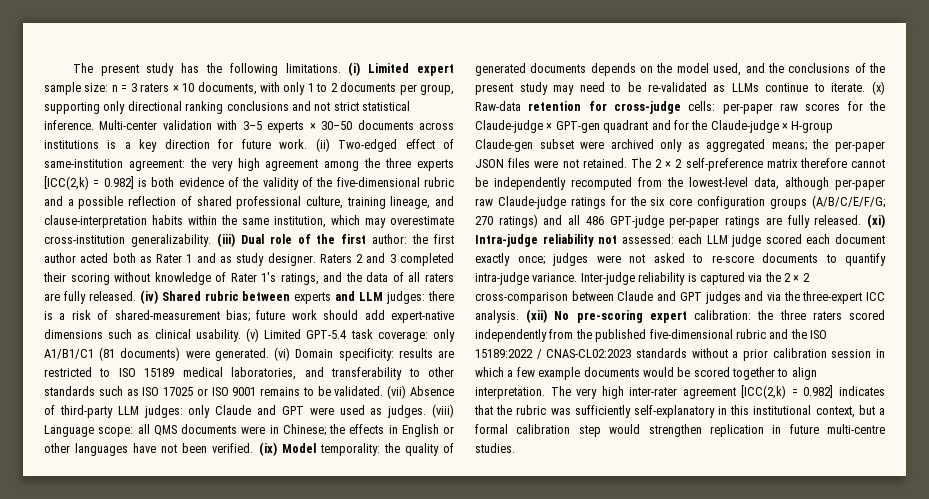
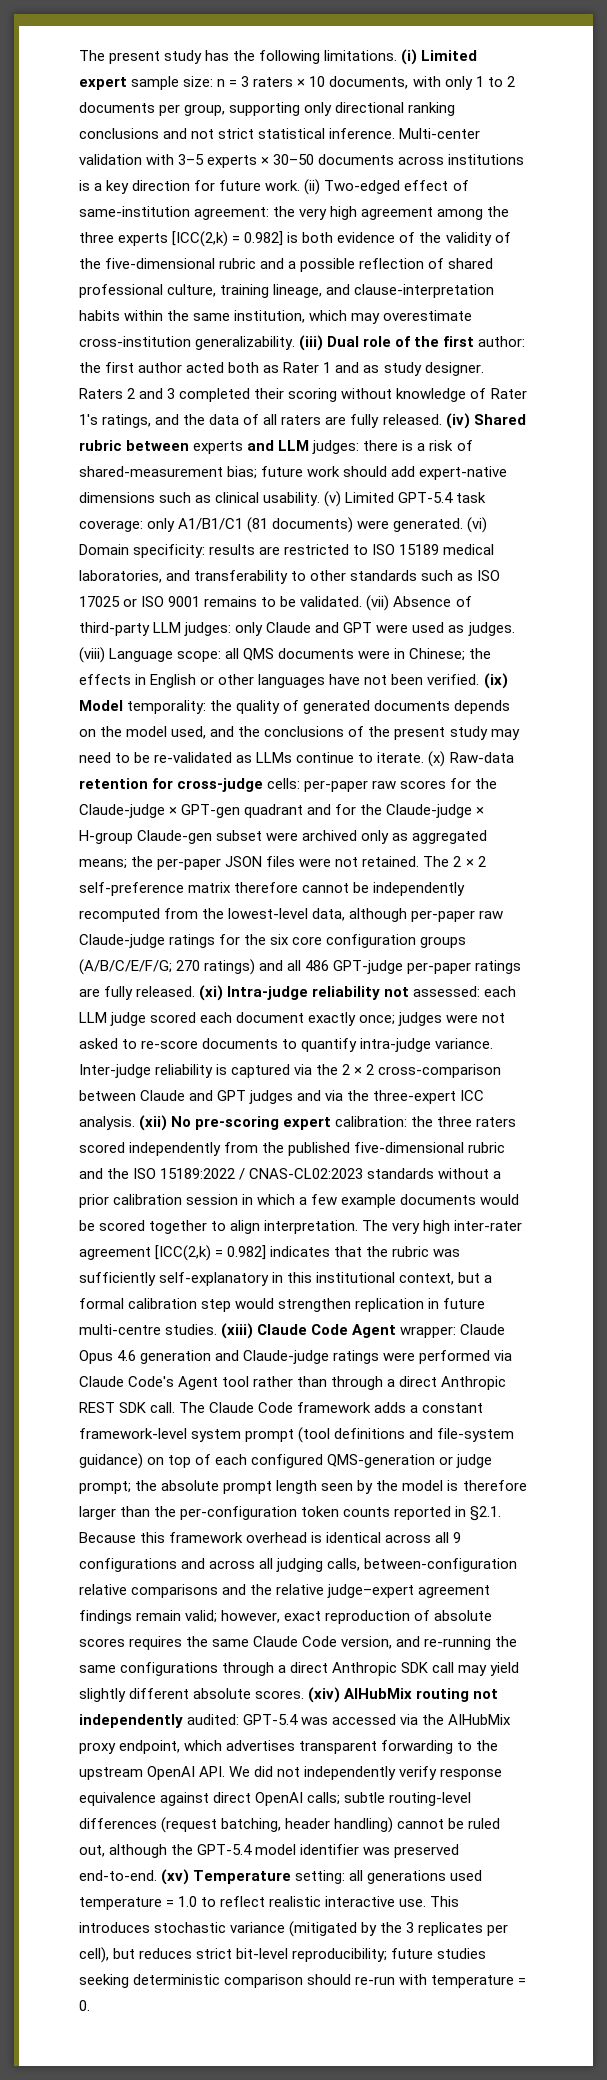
+ (xiii) Claude Code Agent wrapper: Claude Opus 4.6 generation and Claude-judge ratings were performed via Claude Code's Agent tool rather than through a direct Anthropic REST SDK call. The Claude Code framework adds a constant framework-level system prompt (tool definitions and file-system guidance) on top of each configured QMS-generation or judge prompt; the absolute prompt length seen by the model is therefore larger than the per-configuration token counts reported in §2.1. Because this framework overhead is identical across all 9 configurations and across all judging calls, between-configuration relative comparisons and the relative judge–expert agreement findings remain valid; however, exact reproduction of absolute scores requires the same Claude Code version, and re-running the same configurations through a direct Anthropic SDK call may yield slightly different absolute scores. (xiv) AIHubMix routing not independently audited: GPT-5.4 was accessed via the AIHubMix proxy endpoint, which advertises transparent forwarding to the upstream OpenAI API. We did not independently verify response equivalence against direct OpenAI calls; subtle routing-level differences (request batching, header handling) cannot be ruled out, although the GPT-5.4 model identifier was preserved end-to-end. (xv) Temperature setting: all generations used temperature = 1.0 to reflect realistic interactive use. This introduces stochastic variance (mitigated by the 3 replicates per cell), but reduces strict bit-level reproducibility; future studies seeking deterministic comparison should re-run with temperature = 0.

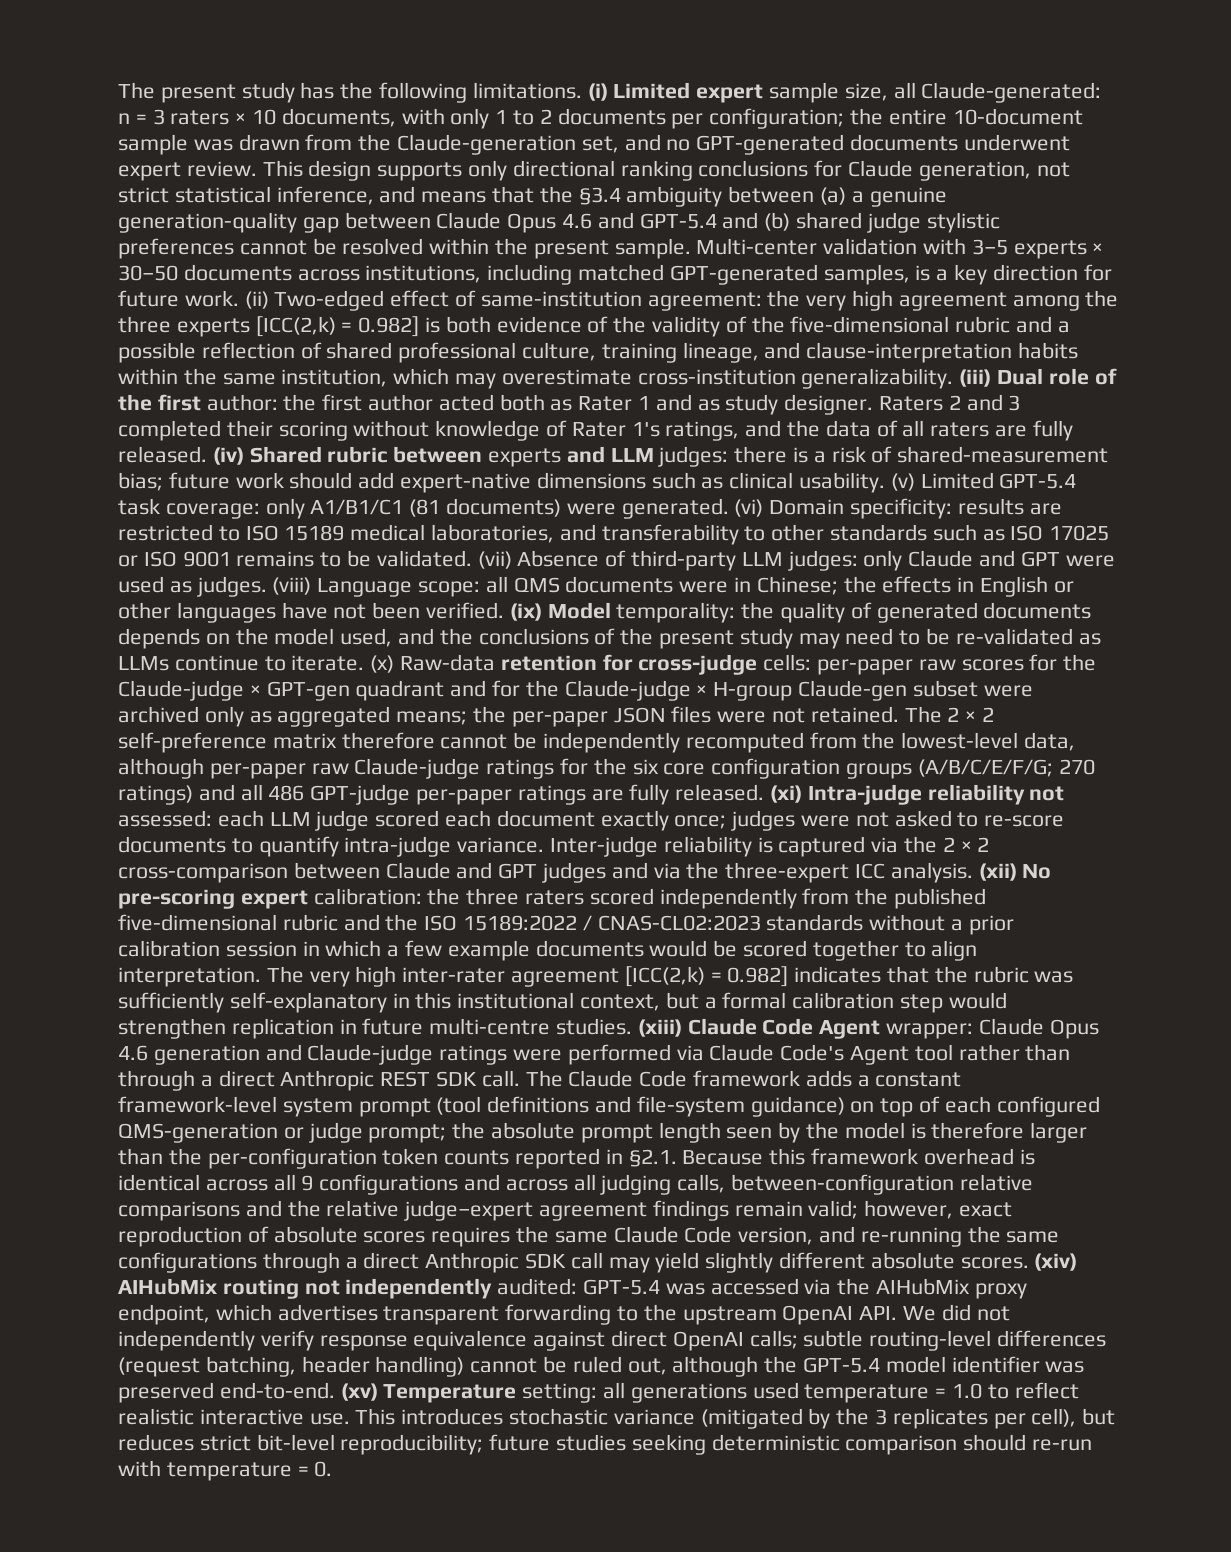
- (i) Limited expert sample size: n = 3 raters × 10 documents, with only 1 to 2 documents per group, supporting only directional ranking conclusions and not strict statistical inference.
+ (i) Limited expert sample size, all Claude-generated: n = 3 raters × 10 documents, with only 1 to 2 documents per configuration; the entire 10-document sample was drawn from the Claude-generation set, and no GPT-generated documents underwent expert review. This design supports only directional ranking conclusions for Claude generation, not strict statistical inference, and means that the §3.4 ambiguity between (a) a genuine generation-quality gap between Claude Opus 4.6 and GPT-5.4 and (b) shared judge stylistic preferences cannot be resolved within the present sample.
- Multi-center validation with 3–5 experts × 30–50 documents across institutions is a key direction for future work.
+ Multi-center validation with 3–5 experts × 30–50 documents across institutions, including matched GPT-generated samples, is a key direction for future work.

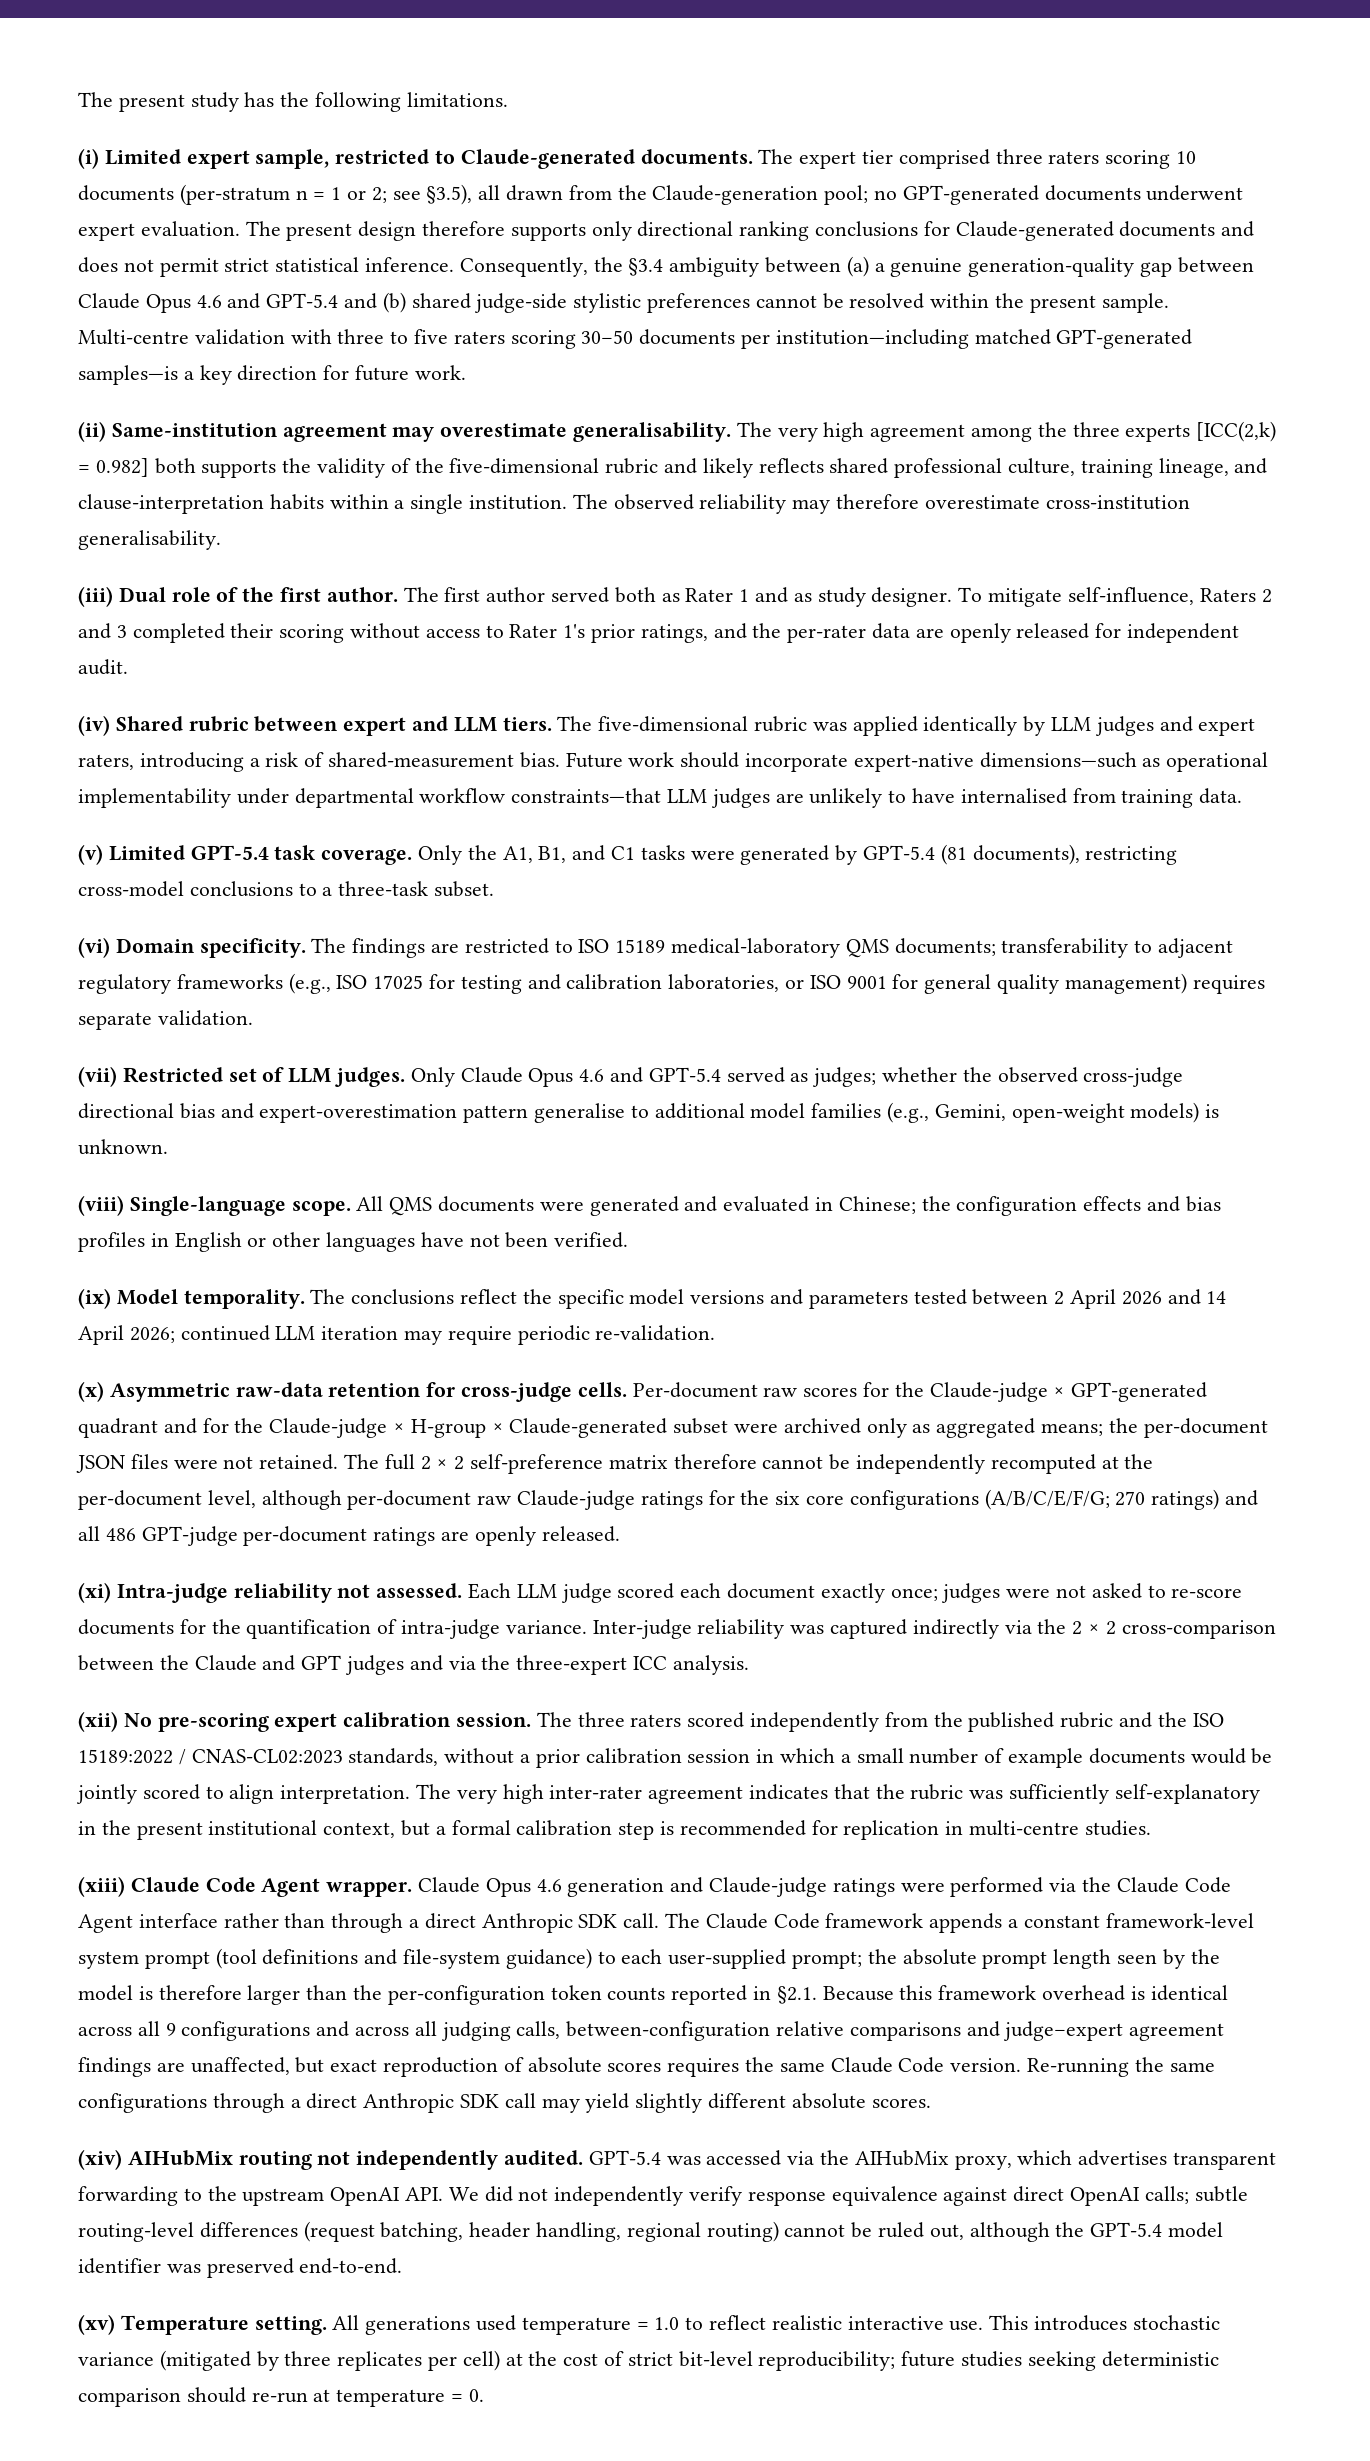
- The present study has the following limitations. (i) Limited expert sample size, all Claude-generated: n = 3 raters × 10 documents, with only 1 to 2 documents per configuration; the entire 10-document sample was drawn from the Claude-generation set, and no GPT-generated documents underwent expert review. This design supports only directional ranking conclusions for Claude generation, not strict statistical inference, and means that the §3.4 ambiguity between (a) a genuine generation-quality gap between Claude Opus 4.6 and GPT-5.4 and (b) shared judge stylistic preferences cannot be resolved within the present sample.
+ The present study has the following limitations.
+ (i) Limited expert sample, restricted to Claude-generated documents. The expert tier comprised three raters scoring 10 documents (per-stratum n = 1 or 2; see §3.5), all drawn from the Claude-generation pool; no GPT-generated documents underwent expert evaluation. The present design therefore supports only directional ranking conclusions for Claude-generated documents and does not permit strict statistical inference. Consequently, the §3.4 ambiguity between (a) a genuine generation-quality gap between Claude Opus 4.6 and GPT-5.4 and (b) shared judge-side stylistic preferences cannot be resolved within the present sample.
- Multi-center validation with 3–5 experts × 30–50 documents across institutions, including matched GPT-generated samples, is a key direction for future work. (ii) Two-edged effect of same-institution agreement: the very high agreement among the three experts [ICC(2,k) = 0.982] is both evidence of the validity of the five-dimensional rubric and a possible reflection of shared professional culture, training lineage, and clause-interpretation habits within the same institution, which may overestimate cross-institution generalizability. (iii) Dual role of the first author: the first author acted both as Rater 1 and as study designer.
+ Multi-centre validation with three to five raters scoring 30–50 documents per institution—including matched GPT-generated samples—is a key direction for future work.
+ (ii) Same-institution agreement may overestimate generalisability. The very high agreement among the three experts [ICC(2,k) = 0.982] both supports the validity of the five-dimensional rubric and likely reflects shared professional culture, training lineage, and clause-interpretation habits within a single institution. The observed reliability may therefore overestimate cross-institution generalisability.
+ (iii) Dual role of the first author. The first author served both as Rater 1 and as study designer.
- Raters 2 and 3 completed their scoring without knowledge of Rater 1's ratings, and the data of all raters are fully released. (iv) Shared rubric between experts and LLM judges: there is a risk of shared-measurement bias; future work should add expert-native dimensions such as clinical usability. (v) Limited GPT-5.4 task coverage: only A1/B1/C1 (81 documents) were generated. (vi) Domain specificity: results are restricted to ISO 15189 medical laboratories, and transferability to other standards such as ISO 17025 or ISO 9001 remains to be validated. (vii) Absence of third-party LLM judges: only Claude and GPT were used as judges. (viii) Language scope: all QMS documents were in Chinese; the effects in English or other languages have not been verified. (ix) Model temporality: the quality of generated documents depends on the model used, and the conclusions of the present study may need to be re-validated as LLMs continue to iterate. (x) Raw-data retention for cross-judge cells: per-paper raw scores for the Claude-judge × GPT-gen quadrant and for the Claude-judge × H-group Claude-gen subset were archived only as aggregated means;
+ To mitigate self-influence, Raters 2 and 3 completed their scoring without access to Rater 1's prior ratings, and the per-rater data are openly released for independent audit.
+ (iv) Shared rubric between expert and LLM tiers. The five-dimensional rubric was applied identically by LLM judges and expert raters, introducing a risk of shared-measurement bias. Future work should incorporate expert-native dimensions—such as operational implementability under departmental workflow constraints—that LLM judges are unlikely to have internalised from training data.
+ (v) Limited GPT-5.4 task coverage. Only the A1, B1, and C1 tasks were generated by GPT-5.4 (81 documents), restricting cross-model conclusions to a three-task subset.
+ (vi) Domain specificity. The findings are restricted to ISO 15189 medical-laboratory QMS documents; transferability to adjacent regulatory frameworks (e.g., ISO 17025 for testing and calibration laboratories, or ISO 9001 for general quality management) requires separate validation.
+ (vii) Restricted set of LLM judges. Only Claude Opus 4.6 and GPT-5.4 served as judges; whether the observed cross-judge directional bias and expert-overestimation pattern generalise to additional model families (e.g., Gemini, open-weight models) is unknown.
+ (viii) Single-language scope. All QMS documents were generated and evaluated in Chinese; the configuration effects and bias profiles in English or other languages have not been verified.
+ (ix) Model temporality. The conclusions reflect the specific model versions and parameters tested between 2 April 2026 and 14 April 2026; continued LLM iteration may require periodic re-validation.
+ (x) Asymmetric raw-data retention for cross-judge cells. Per-document raw scores for the Claude-judge × GPT-generated quadrant and for the Claude-judge × H-group × Claude-generated subset were archived only as aggregated means;
- the per-paper JSON files were not retained.
+ the per-document JSON files were not retained.
- The 2 × 2 self-preference matrix therefore cannot be independently recomputed from the lowest-level data, although per-paper raw Claude-judge ratings for the six core configuration groups (A/B/C/E/F/G; 270 ratings) and all 486 GPT-judge per-paper ratings are fully released. (xi) Intra-judge reliability not assessed: each LLM judge scored each document exactly once; judges were not asked to re-score documents to quantify intra-judge variance.
+ The full 2 × 2 self-preference matrix therefore cannot be independently recomputed at the per-document level, although per-document raw Claude-judge ratings for the six core configurations (A/B/C/E/F/G; 270 ratings) and all 486 GPT-judge per-document ratings are openly released.
+ (xi) Intra-judge reliability not assessed. Each LLM judge scored each document exactly once; judges were not asked to re-score documents for the quantification of intra-judge variance.
- Inter-judge reliability is captured via the 2 × 2 cross-comparison between Claude and GPT judges and via the three-expert ICC analysis. (xii) No pre-scoring expert calibration: the three raters scored independently from the published five-dimensional rubric and the ISO 15189:2022 / CNAS-CL02:2023 standards without a prior calibration session in which a few example documents would be scored together to align interpretation.
+ Inter-judge reliability was captured indirectly via the 2 × 2 cross-comparison between the Claude and GPT judges and via the three-expert ICC analysis.
+ (xii) No pre-scoring expert calibration session. The three raters scored independently from the published rubric and the ISO 15189:2022 / CNAS-CL02:2023 standards, without a prior calibration session in which a small number of example documents would be jointly scored to align interpretation.
- The very high inter-rater agreement [ICC(2,k) = 0.982] indicates that the rubric was sufficiently self-explanatory in this institutional context, but a formal calibration step would strengthen replication in future multi-centre studies. (xiii) Claude Code Agent wrapper: Claude Opus 4.6 generation and Claude-judge ratings were performed via Claude Code's Agent tool rather than through a direct Anthropic REST SDK call.
+ The very high inter-rater agreement indicates that the rubric was sufficiently self-explanatory in the present institutional context, but a formal calibration step is recommended for replication in multi-centre studies.
+ (xiii) Claude Code Agent wrapper. Claude Opus 4.6 generation and Claude-judge ratings were performed via the Claude Code Agent interface rather than through a direct Anthropic SDK call.
- The Claude Code framework adds a constant framework-level system prompt (tool definitions and file-system guidance) on top of each configured QMS-generation or judge prompt;
+ The Claude Code framework appends a constant framework-level system prompt (tool definitions and file-system guidance) to each user-supplied prompt;
- the absolute prompt length seen by the model is therefore larger than the per-configuration token counts reported in §2.1. Because this framework overhead is identical across all 9 configurations and across all judging calls, between-configuration relative comparisons and the relative judge–expert agreement findings remain valid; however, exact reproduction of absolute scores requires the same Claude Code version, and re-running the same configurations through a direct Anthropic SDK call may yield slightly different absolute scores. (xiv) AIHubMix routing not independently audited:
+ the absolute prompt length seen by the model is therefore larger than the per-configuration token counts reported in §2.1. Because this framework overhead is identical across all 9 configurations and across all judging calls, between-configuration relative comparisons and judge–expert agreement findings are unaffected, but exact reproduction of absolute scores requires the same Claude Code version. Re-running the same configurations through a direct Anthropic SDK call may yield slightly different absolute scores.
+ (xiv) AIHubMix routing not independently audited.
- GPT-5.4 was accessed via the AIHubMix proxy endpoint, which advertises transparent forwarding to the upstream OpenAI API. We did not independently verify response equivalence against direct OpenAI calls;
+ GPT-5.4 was accessed via the AIHubMix proxy, which advertises transparent forwarding to the upstream OpenAI API. We did not independently verify response equivalence against direct OpenAI calls;
- subtle routing-level differences (request batching, header handling) cannot be ruled out, although the GPT-5.4 model identifier was preserved end-to-end. (xv) Temperature setting: all generations used temperature = 1.0 to reflect realistic interactive use.
+ subtle routing-level differences (request batching, header handling, regional routing) cannot be ruled out, although the GPT-5.4 model identifier was preserved end-to-end.
+ (xv) Temperature setting. All generations used temperature = 1.0 to reflect realistic interactive use.
- This introduces stochastic variance (mitigated by the 3 replicates per cell), but reduces strict bit-level reproducibility; future studies seeking deterministic comparison should re-run with temperature = 0.
+ This introduces stochastic variance (mitigated by three replicates per cell) at the cost of strict bit-level reproducibility; future studies seeking deterministic comparison should re-run at temperature = 0.

